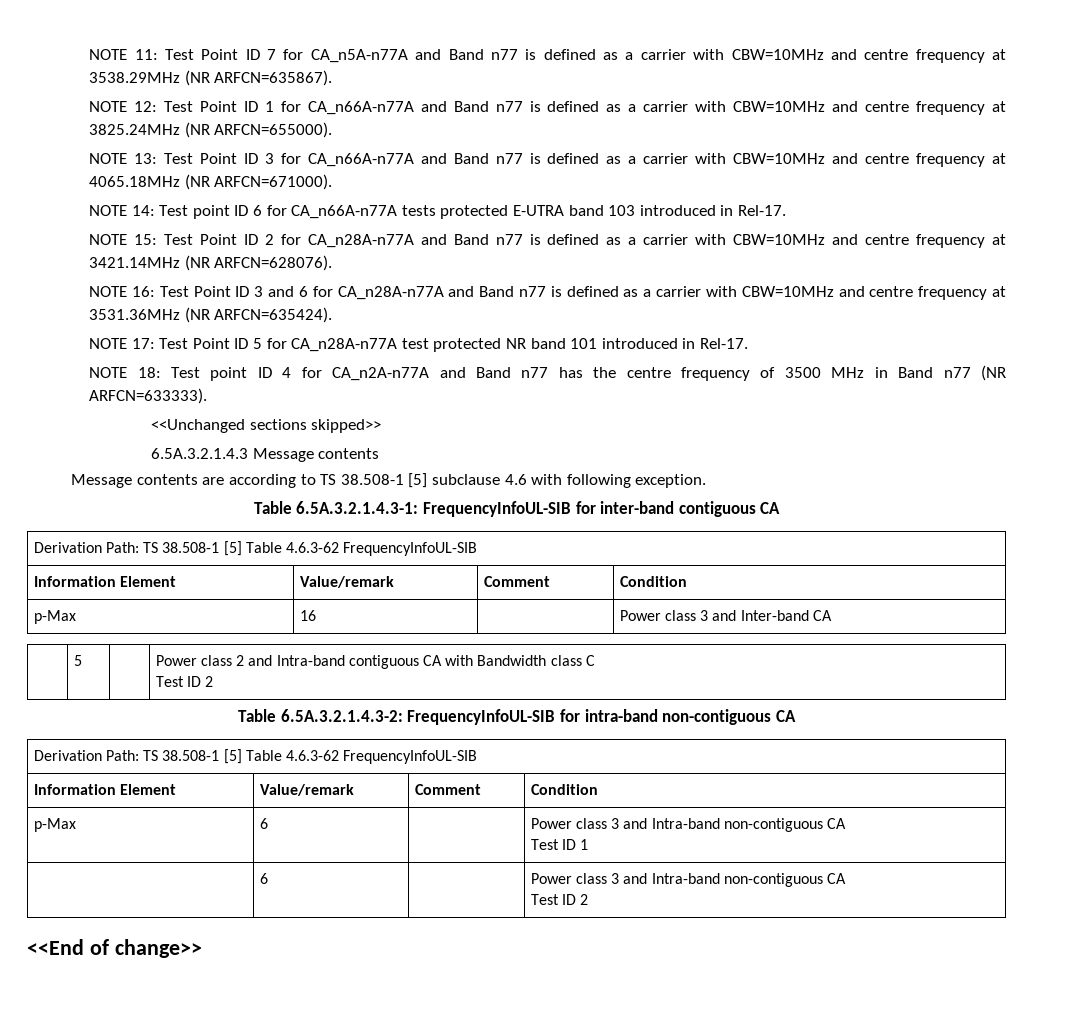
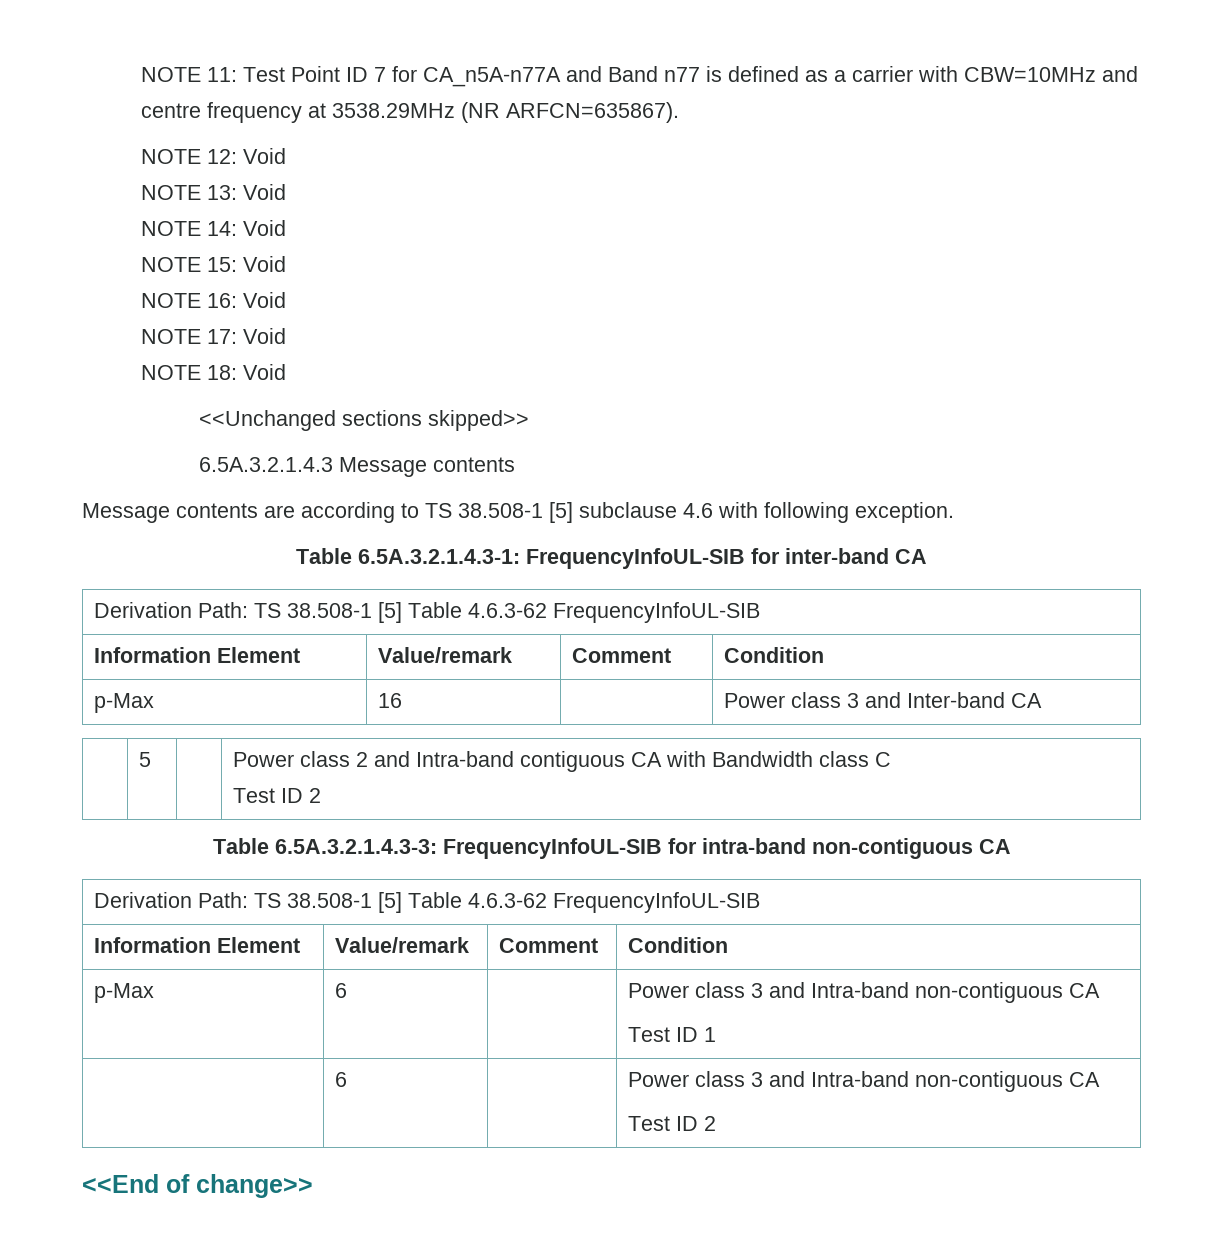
- NOTE 12: Test Point ID 1 for CA_n66A-n77A and Band n77 is defined as a carrier with CBW=10MHz and centre frequency at 3825.24MHz (NR ARFCN=655000).
- NOTE 13: Test Point ID 3 for CA_n66A-n77A and Band n77 is defined as a carrier with CBW=10MHz and centre frequency at 4065.18MHz (NR ARFCN=671000).
- NOTE 14: Test point ID 6 for CA_n66A-n77A tests protected E-UTRA band 103 introduced in Rel-17.
- NOTE 15: Test Point ID 2 for CA_n28A-n77A and Band n77 is defined as a carrier with CBW=10MHz and centre frequency at 3421.14MHz (NR ARFCN=628076).
- NOTE 16: Test Point ID 3 and 6 for CA_n28A-n77A and Band n77 is defined as a carrier with CBW=10MHz and centre frequency at 3531.36MHz (NR ARFCN=635424).
- NOTE 17: Test Point ID 5 for CA_n28A-n77A test protected NR band 101 introduced in Rel-17.
- NOTE 18: Test point ID 4 for CA_n2A-n77A and Band n77 has the centre frequency of 3500 MHz in Band n77 (NR ARFCN=633333).
+ NOTE 12: Void
+ NOTE 13: Void
+ NOTE 14: Void
+ NOTE 15: Void
+ NOTE 16: Void
+ NOTE 17: Void
+ NOTE 18: Void
- Table 6.5A.3.2.1.4.3-1: FrequencyInfoUL-SIB for inter-band contiguous CA
+ Table 6.5A.3.2.1.4.3-1: FrequencyInfoUL-SIB for inter-band CA
- Table 6.5A.3.2.1.4.3-2: FrequencyInfoUL-SIB for intra-band non-contiguous CA
+ Table 6.5A.3.2.1.4.3-3: FrequencyInfoUL-SIB for intra-band non-contiguous CA

